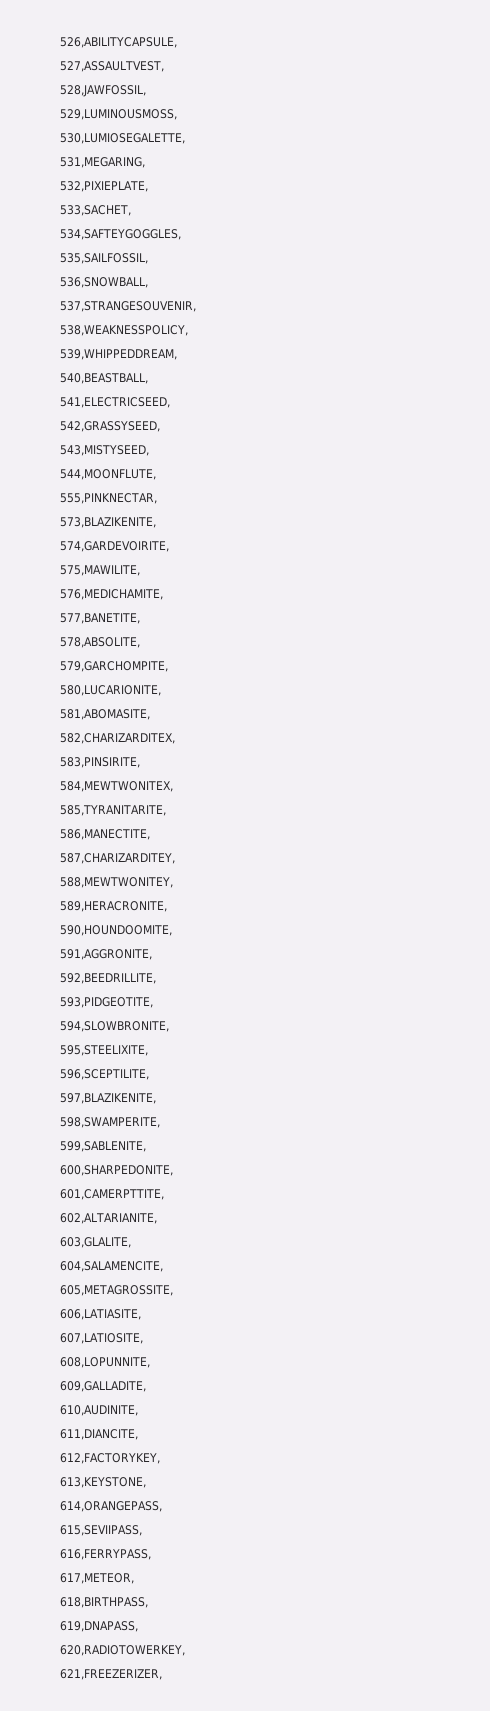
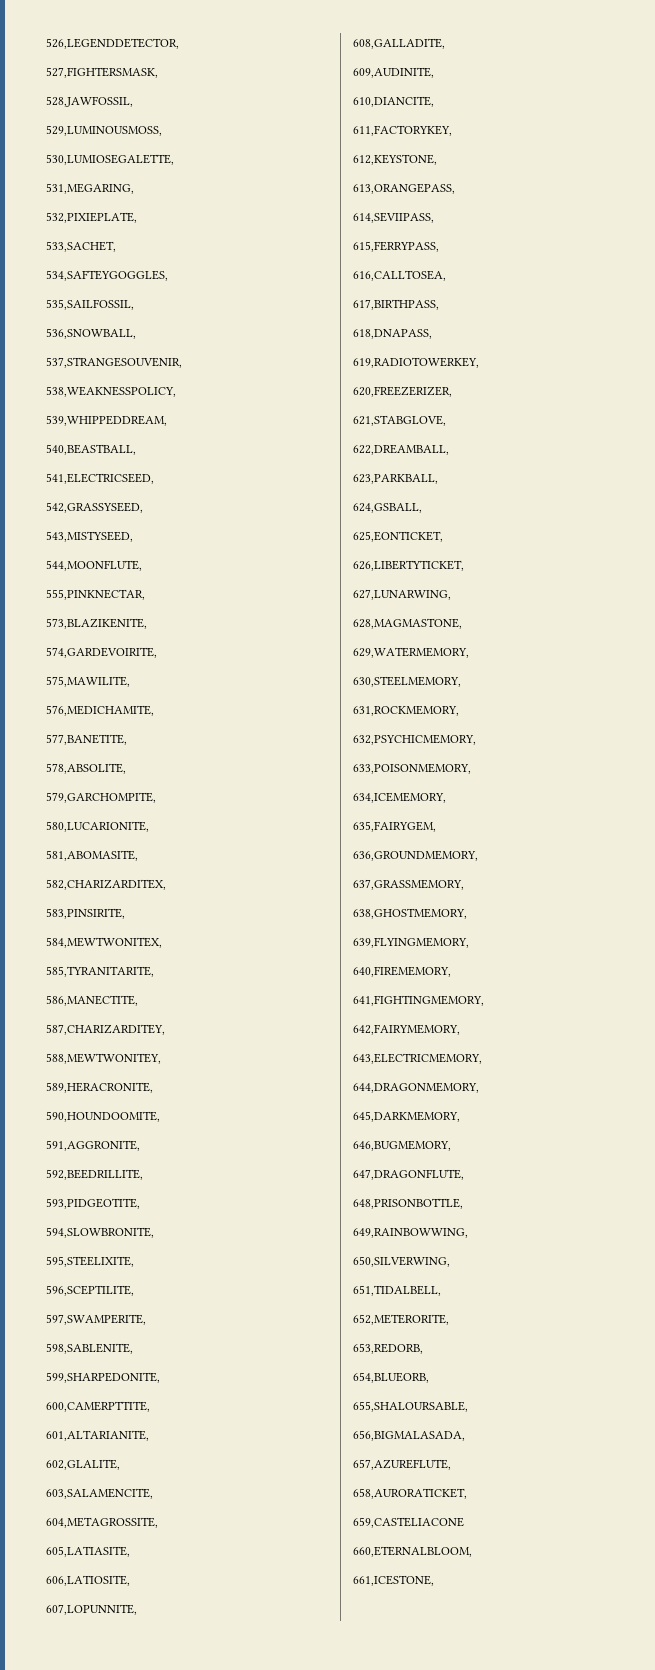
- 526,ABILITYCAPSULE,
- 527,ASSAULTVEST,
+ 526,LEGENDDETECTOR,
+ 527,FIGHTERSMASK,
- 597,BLAZIKENITE,
- 598,SWAMPERITE,
- 599,SABLENITE,
- 600,SHARPEDONITE,
- 601,CAMERPTTITE,
- 602,ALTARIANITE,
- 603,GLALITE,
- 604,SALAMENCITE,
- 605,METAGROSSITE,
- 606,LATIASITE,
- 607,LATIOSITE,
- 608,LOPUNNITE,
- 609,GALLADITE,
- 610,AUDINITE,
- 611,DIANCITE,
- 612,FACTORYKEY,
- 613,KEYSTONE,
- 614,ORANGEPASS,
- 615,SEVIIPASS,
- 616,FERRYPASS,
- 617,METEOR,
- 618,BIRTHPASS,
- 619,DNAPASS,
- 620,RADIOTOWERKEY,
- 621,FREEZERIZER,
+ 597,SWAMPERITE,
+ 598,SABLENITE,
+ 599,SHARPEDONITE,
+ 600,CAMERPTTITE,
+ 601,ALTARIANITE,
+ 602,GLALITE,
+ 603,SALAMENCITE,
+ 604,METAGROSSITE,
+ 605,LATIASITE,
+ 606,LATIOSITE,
+ 607,LOPUNNITE,
+ 608,GALLADITE,
+ 609,AUDINITE,
+ 610,DIANCITE,
+ 611,FACTORYKEY,
+ 612,KEYSTONE,
+ 613,ORANGEPASS,
+ 614,SEVIIPASS,
+ 615,FERRYPASS,
+ 616,CALLTOSEA,
+ 617,BIRTHPASS,
+ 618,DNAPASS,
+ 619,RADIOTOWERKEY,
+ 620,FREEZERIZER,
+ 621,STABGLOVE,
+ 622,DREAMBALL,
+ 623,PARKBALL,
+ 624,GSBALL,
+ 625,EONTICKET,
+ 626,LIBERTYTICKET,
+ 627,LUNARWING,
+ 628,MAGMASTONE,
+ 629,WATERMEMORY,
+ 630,STEELMEMORY,
+ 631,ROCKMEMORY,
+ 632,PSYCHICMEMORY,
+ 633,POISONMEMORY,
+ 634,ICEMEMORY,
+ 635,FAIRYGEM,
+ 636,GROUNDMEMORY,
+ 637,GRASSMEMORY,
+ 638,GHOSTMEMORY,
+ 639,FLYINGMEMORY,
+ 640,FIREMEMORY,
+ 641,FIGHTINGMEMORY,
+ 642,FAIRYMEMORY,
+ 643,ELECTRICMEMORY,
+ 644,DRAGONMEMORY,
+ 645,DARKMEMORY,
+ 646,BUGMEMORY,
+ 647,DRAGONFLUTE,
+ 648,PRISONBOTTLE,
+ 649,RAINBOWWING,
+ 650,SILVERWING,
+ 651,TIDALBELL,
+ 652,METERORITE,
+ 653,REDORB,
+ 654,BLUEORB,
+ 655,SHALOURSABLE,
+ 656,BIGMALASADA,
+ 657,AZUREFLUTE,
+ 658,AURORATICKET,
+ 659,CASTELIACONE
+ 660,ETERNALBLOOM,
+ 661,ICESTONE,

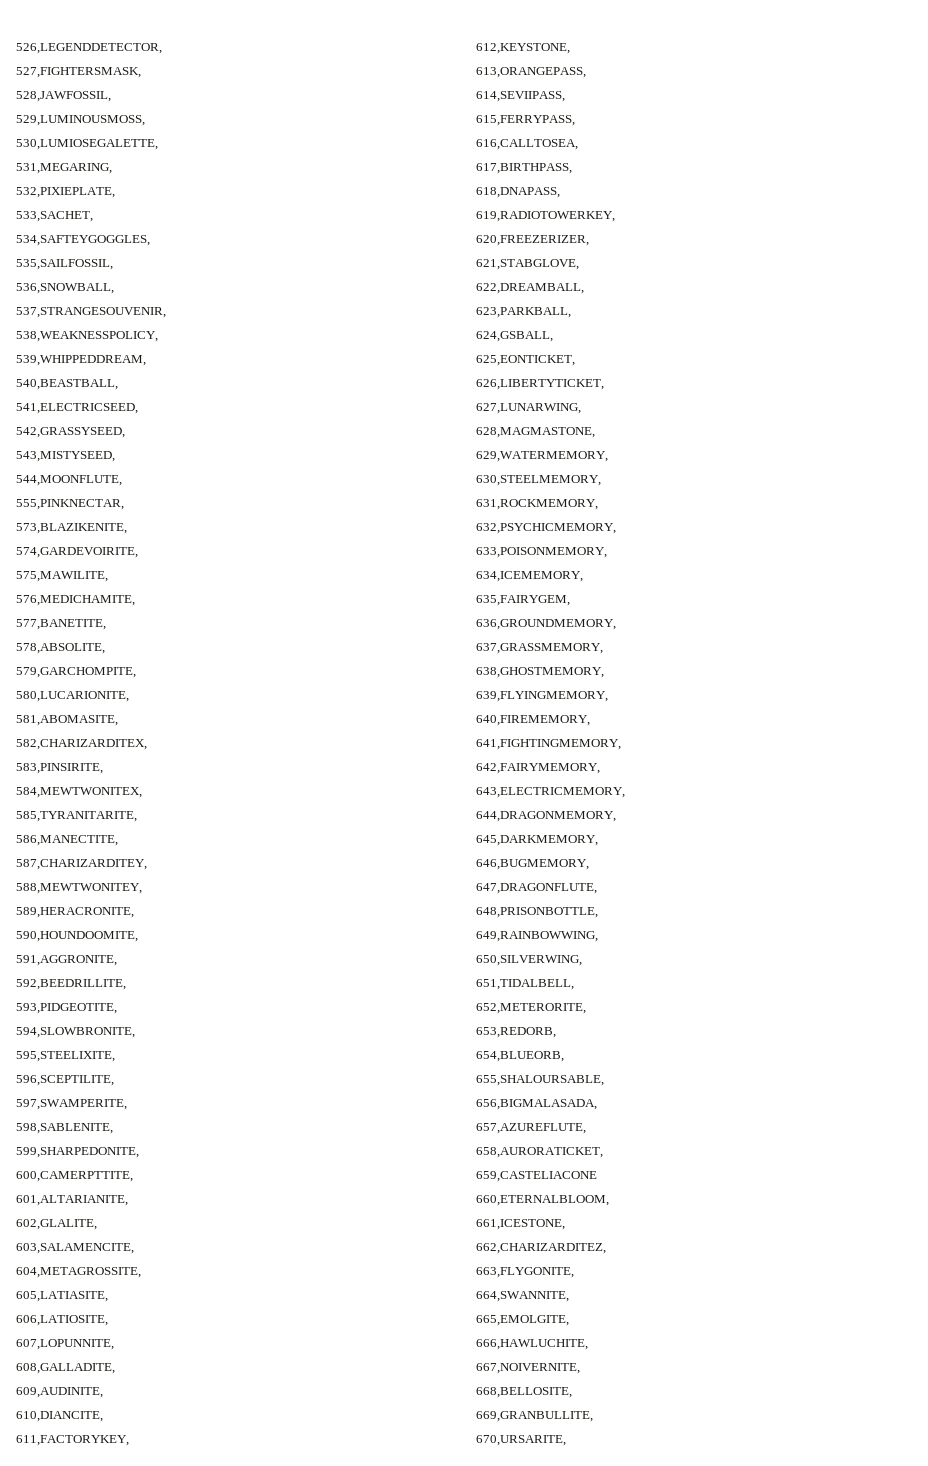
+ 662,CHARIZARDITEZ,
+ 663,FLYGONITE,
+ 664,SWANNITE,
+ 665,EMOLGITE,
+ 666,HAWLUCHITE,
+ 667,NOIVERNITE,
+ 668,BELLOSITE,
+ 669,GRANBULLITE,
+ 670,URSARITE,

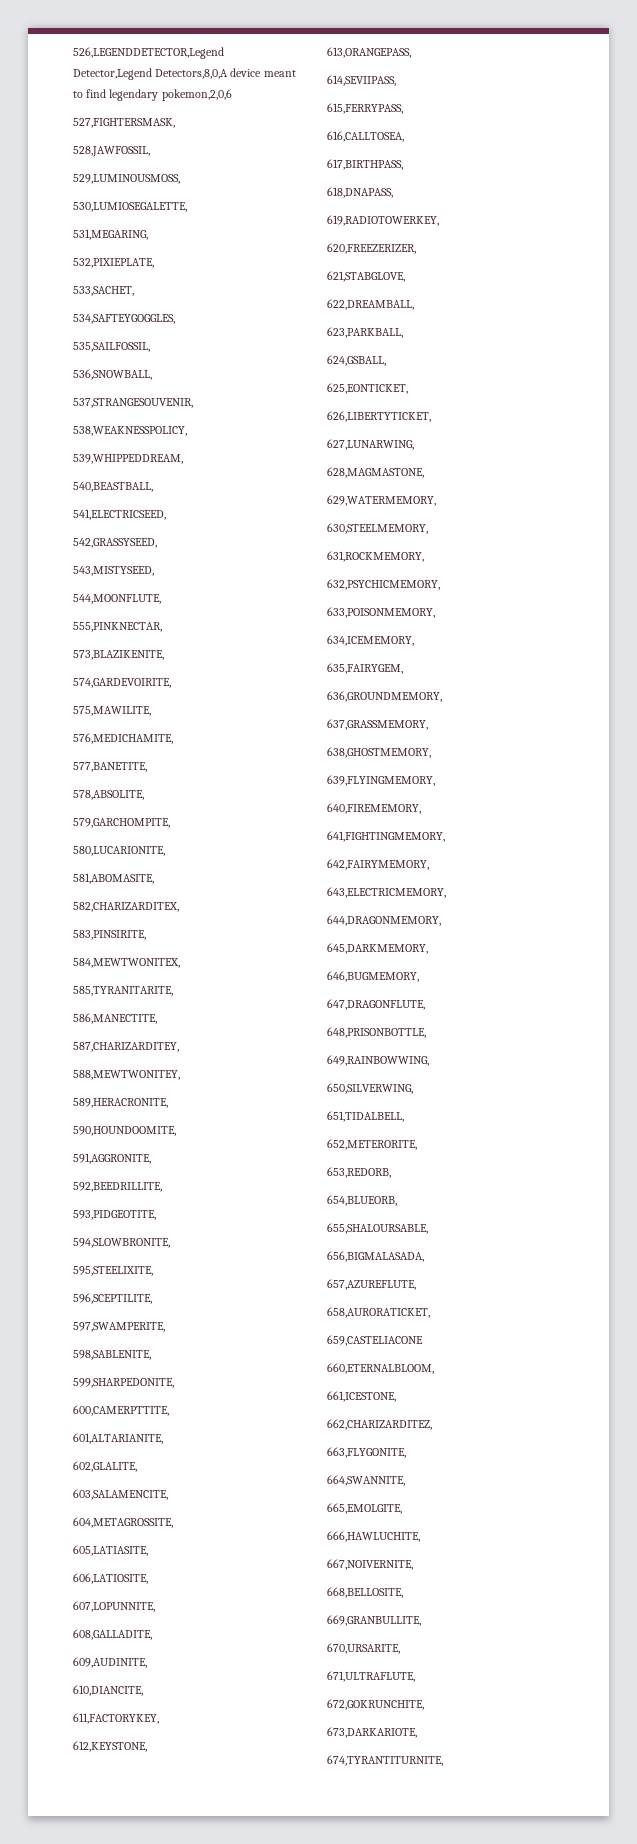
- 526,LEGENDDETECTOR,
+ 526,LEGENDDETECTOR,Legend Detector,Legend Detectors,8,0,A device meant to find legendary pokemon,2,0,6
+ 671,ULTRAFLUTE,
+ 672,GOKRUNCHITE,
+ 673,DARKARIOTE,
+ 674,TYRANTITURNITE,

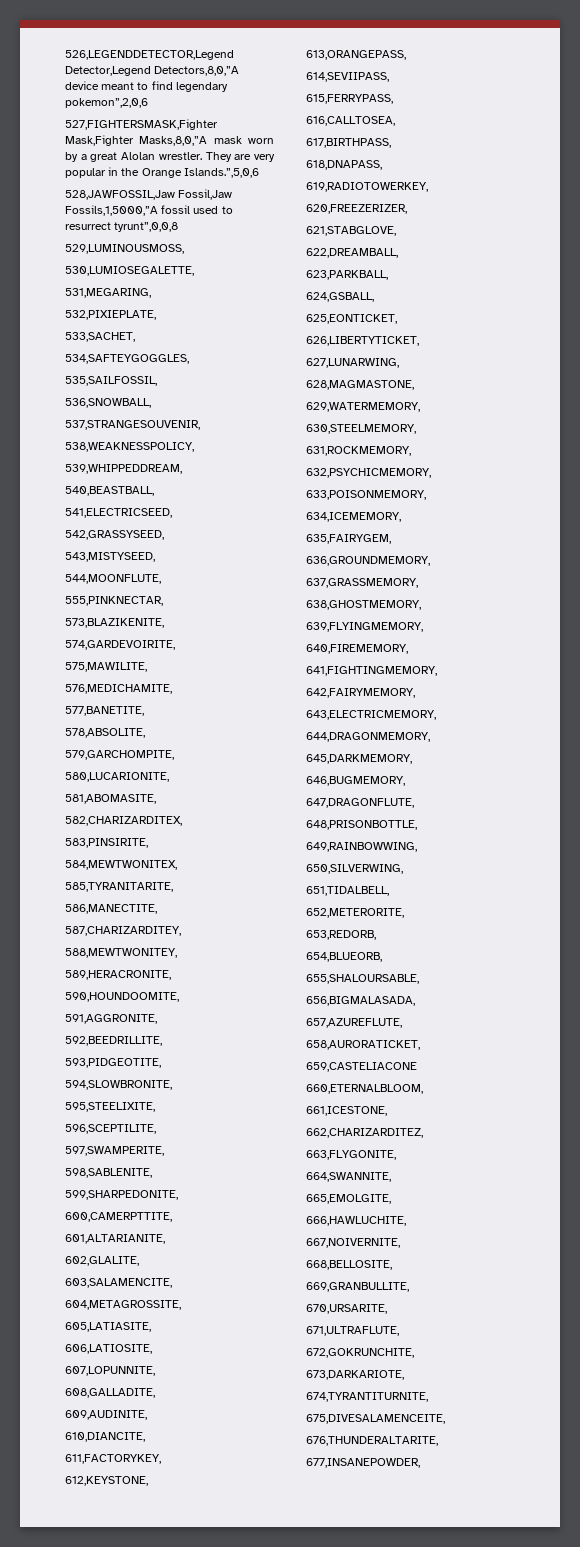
- 526,LEGENDDETECTOR,Legend Detector,Legend Detectors,8,0,A device meant to find legendary pokemon,2,0,6
- 527,FIGHTERSMASK,
- 528,JAWFOSSIL,
+ 526,LEGENDDETECTOR,Legend Detector,Legend Detectors,8,0,”A device meant to find legendary pokemon”,2,0,6
+ 527,FIGHTERSMASK,Fighter Mask,Fighter Masks,8,0,”A mask worn by a great Alolan wrestler. They are very popular in the Orange Islands.”,5,0,6
+ 528,JAWFOSSIL,Jaw Fossil,Jaw Fossils,1,5000,”A fossil used to resurrect tyrunt”,0,0,8
+ 675,DIVESALAMENCEITE,
+ 676,THUNDERALTARITE,
+ 677,INSANEPOWDER,

